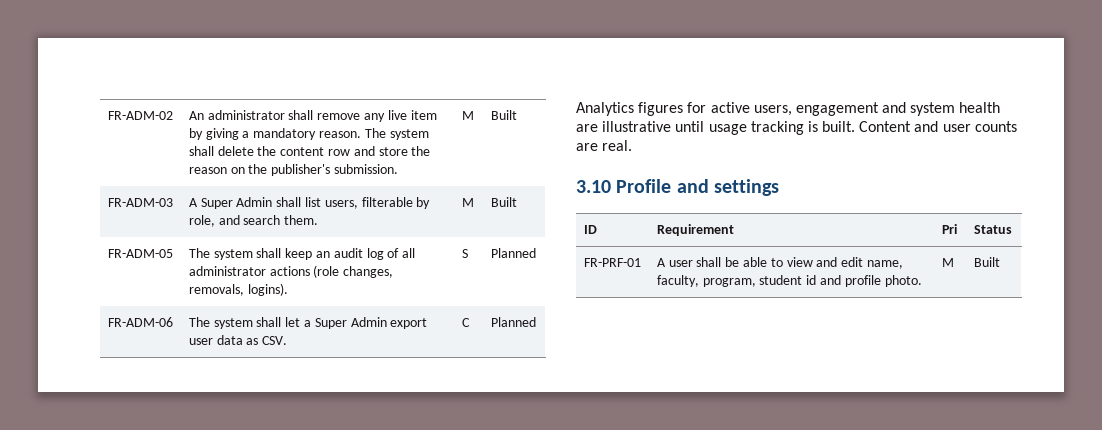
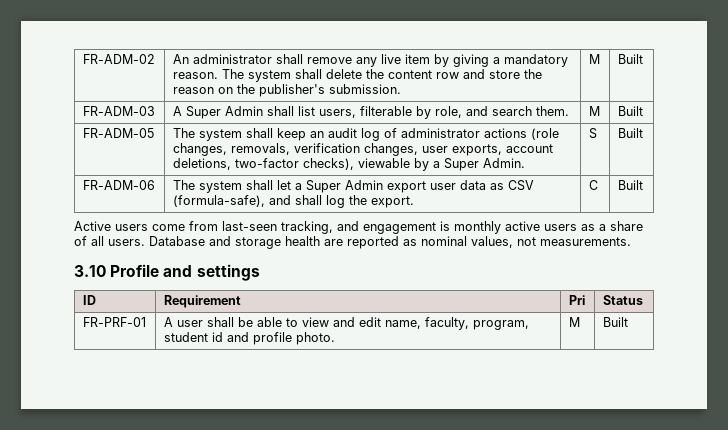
- FR-ADM-05 | The system shall keep an audit log of all administrator actions (role changes, removals, logins). | S | Planned
+ FR-ADM-05 | The system shall keep an audit log of administrator actions (role changes, removals, verification changes, user exports, account deletions, two-factor checks), viewable by a Super Admin. | S | Built
- FR-ADM-06 | The system shall let a Super Admin export user data as CSV. | C | Planned
- Analytics figures for active users, engagement and system health are illustrative until usage tracking is built. Content and user counts are real.
+ FR-ADM-06 | The system shall let a Super Admin export user data as CSV (formula-safe), and shall log the export. | C | Built
+ Active users come from last-seen tracking, and engagement is monthly active users as a share of all users. Database and storage health are reported as nominal values, not measurements.

